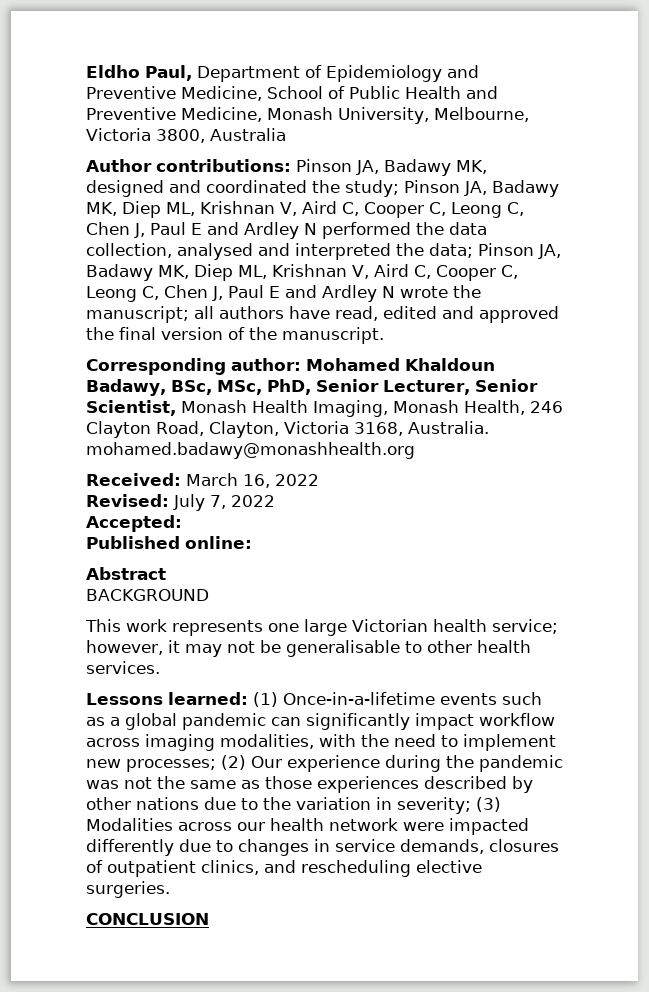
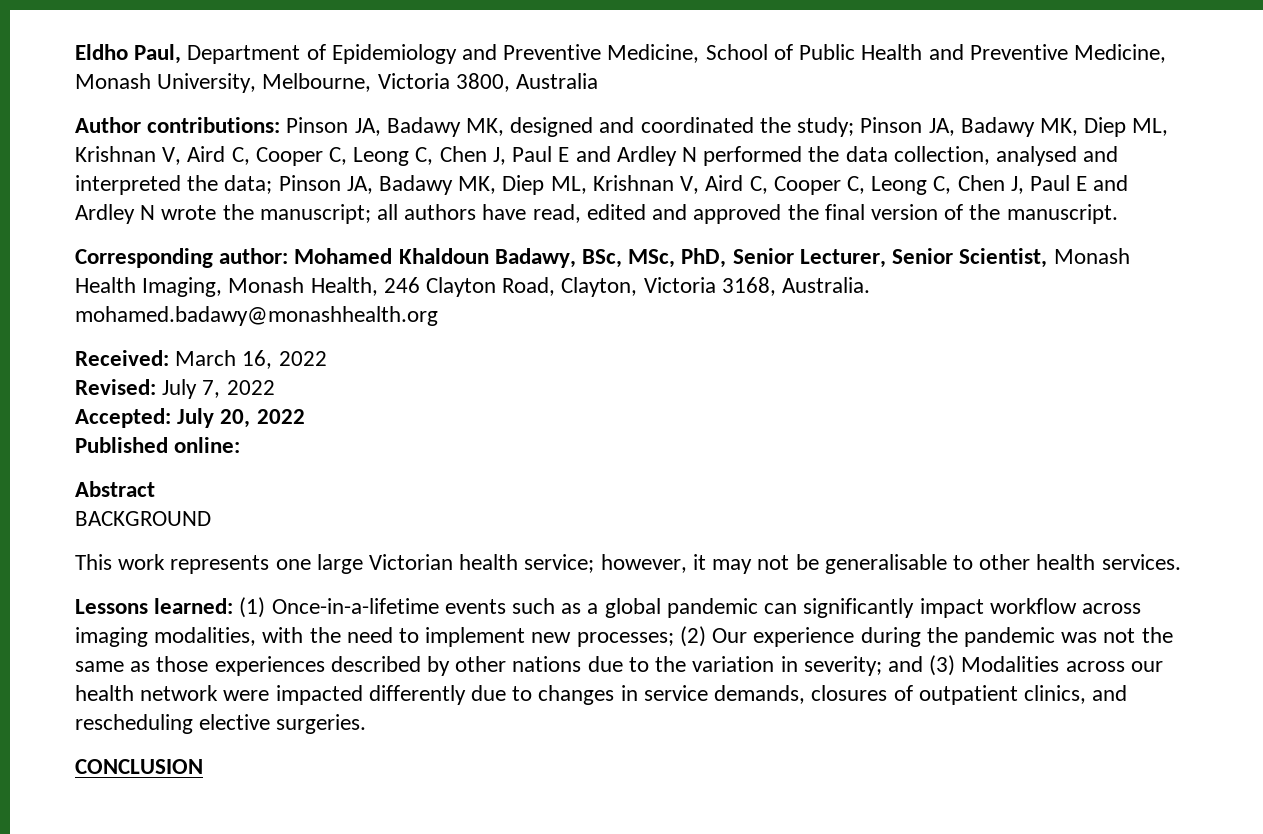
- Accepted:
+ Accepted: July 20, 2022
- (3) Modalities across our health network were impacted differently due to changes in service demands, closures of outpatient clinics, and rescheduling elective surgeries.
+ and (3) Modalities across our health network were impacted differently due to changes in service demands, closures of outpatient clinics, and rescheduling elective surgeries.

